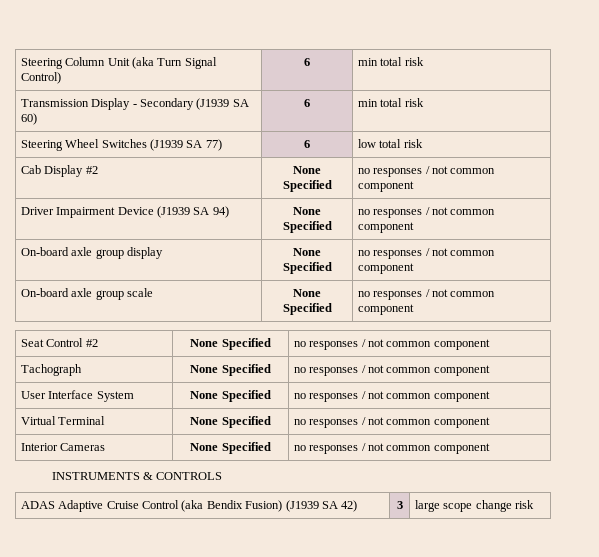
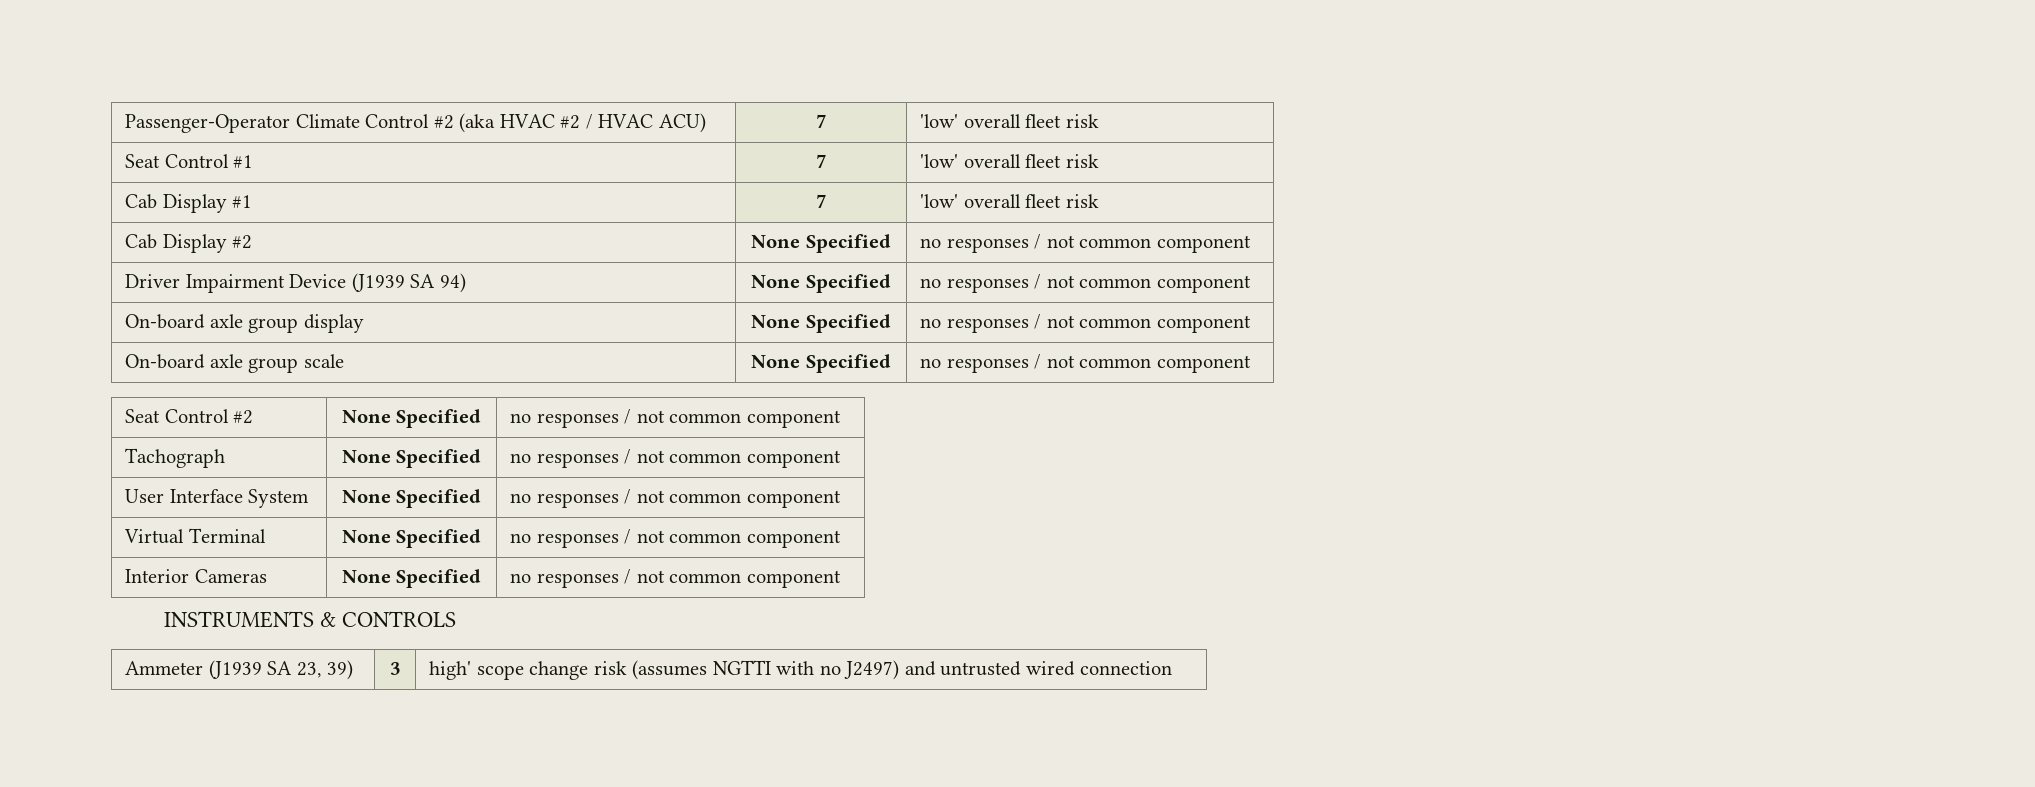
- Steering Column Unit (aka Turn Signal Control) | 6 | min total risk
- Transmission Display - Secondary (J1939 SA 60) | 6 | min total risk
- Steering Wheel Switches (J1939 SA 77) | 6 | low total risk
+ Passenger-Operator Climate Control #2 (aka HVAC #2 / HVAC ACU) | 7 | 'low' overall fleet risk
+ Seat Control #1 | 7 | 'low' overall fleet risk
+ Cab Display #1 | 7 | 'low' overall fleet risk
- ADAS Adaptive Cruise Control (aka Bendix Fusion) (J1939 SA 42) | 3 | large scope change risk
+ Ammeter (J1939 SA 23, 39) | 3 | high' scope change risk (assumes NGTTI with no J2497) and untrusted wired connection

